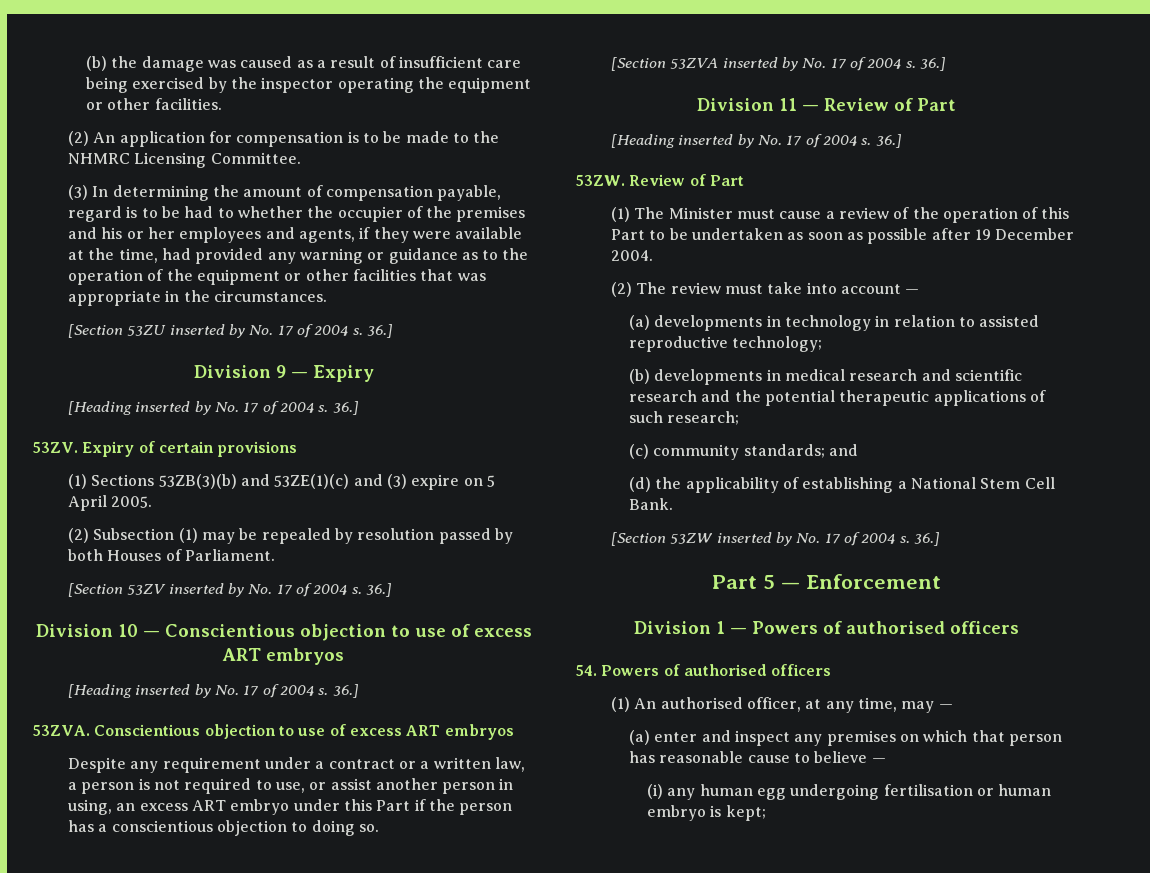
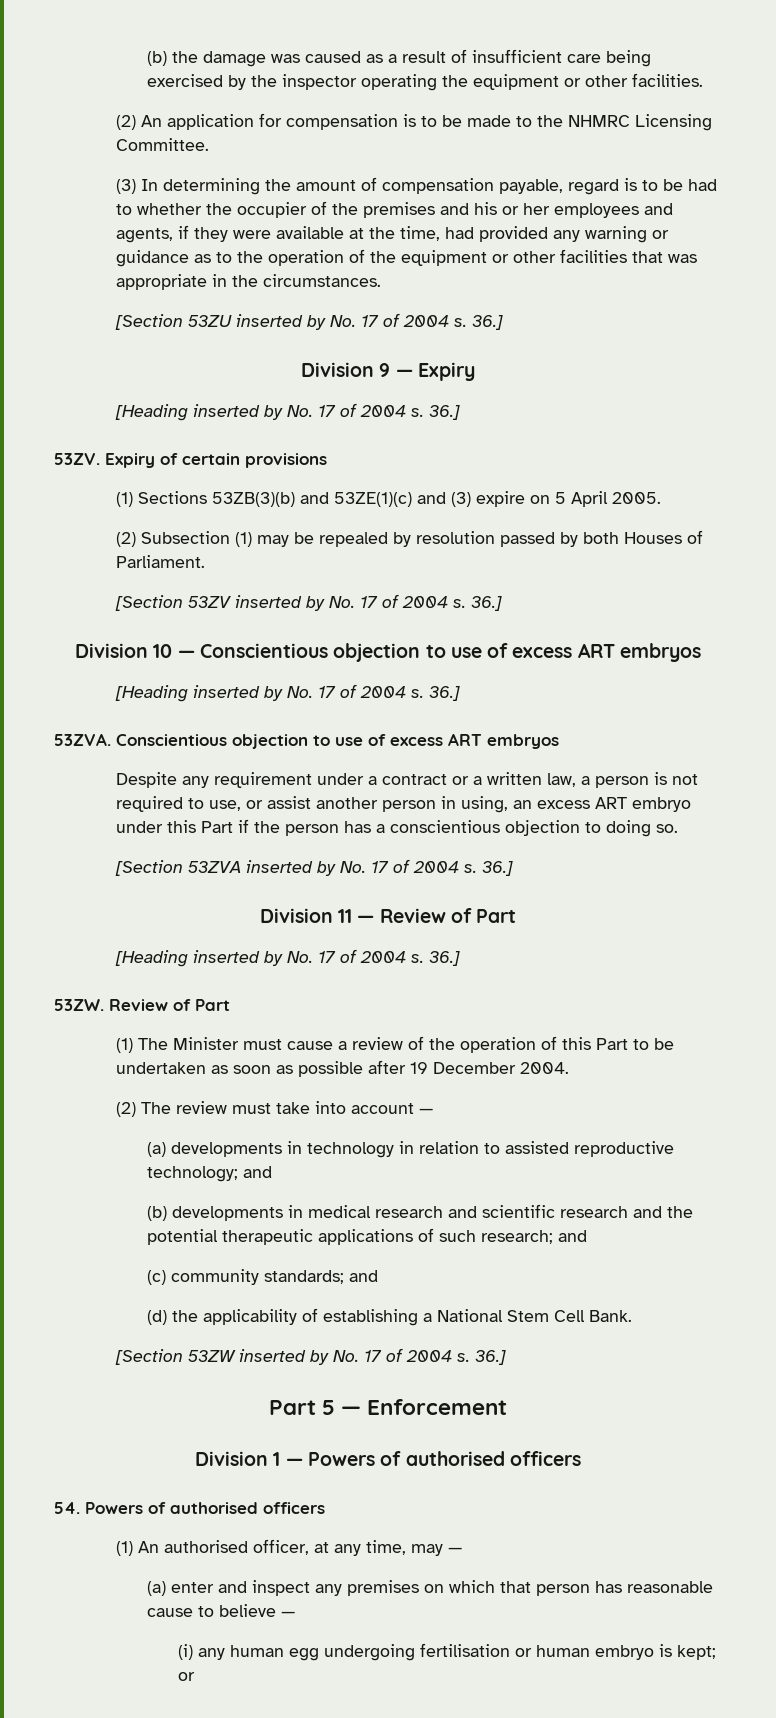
- (a) developments in technology in relation to assisted reproductive technology;
+ (a) developments in technology in relation to assisted reproductive technology; and
- (b) developments in medical research and scientific research and the potential therapeutic applications of such research;
+ (b) developments in medical research and scientific research and the potential therapeutic applications of such research; and
- (i) any human egg undergoing fertilisation or human embryo is kept;
+ (i) any human egg undergoing fertilisation or human embryo is kept; or

